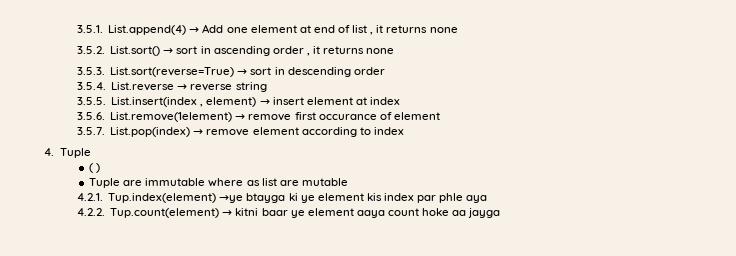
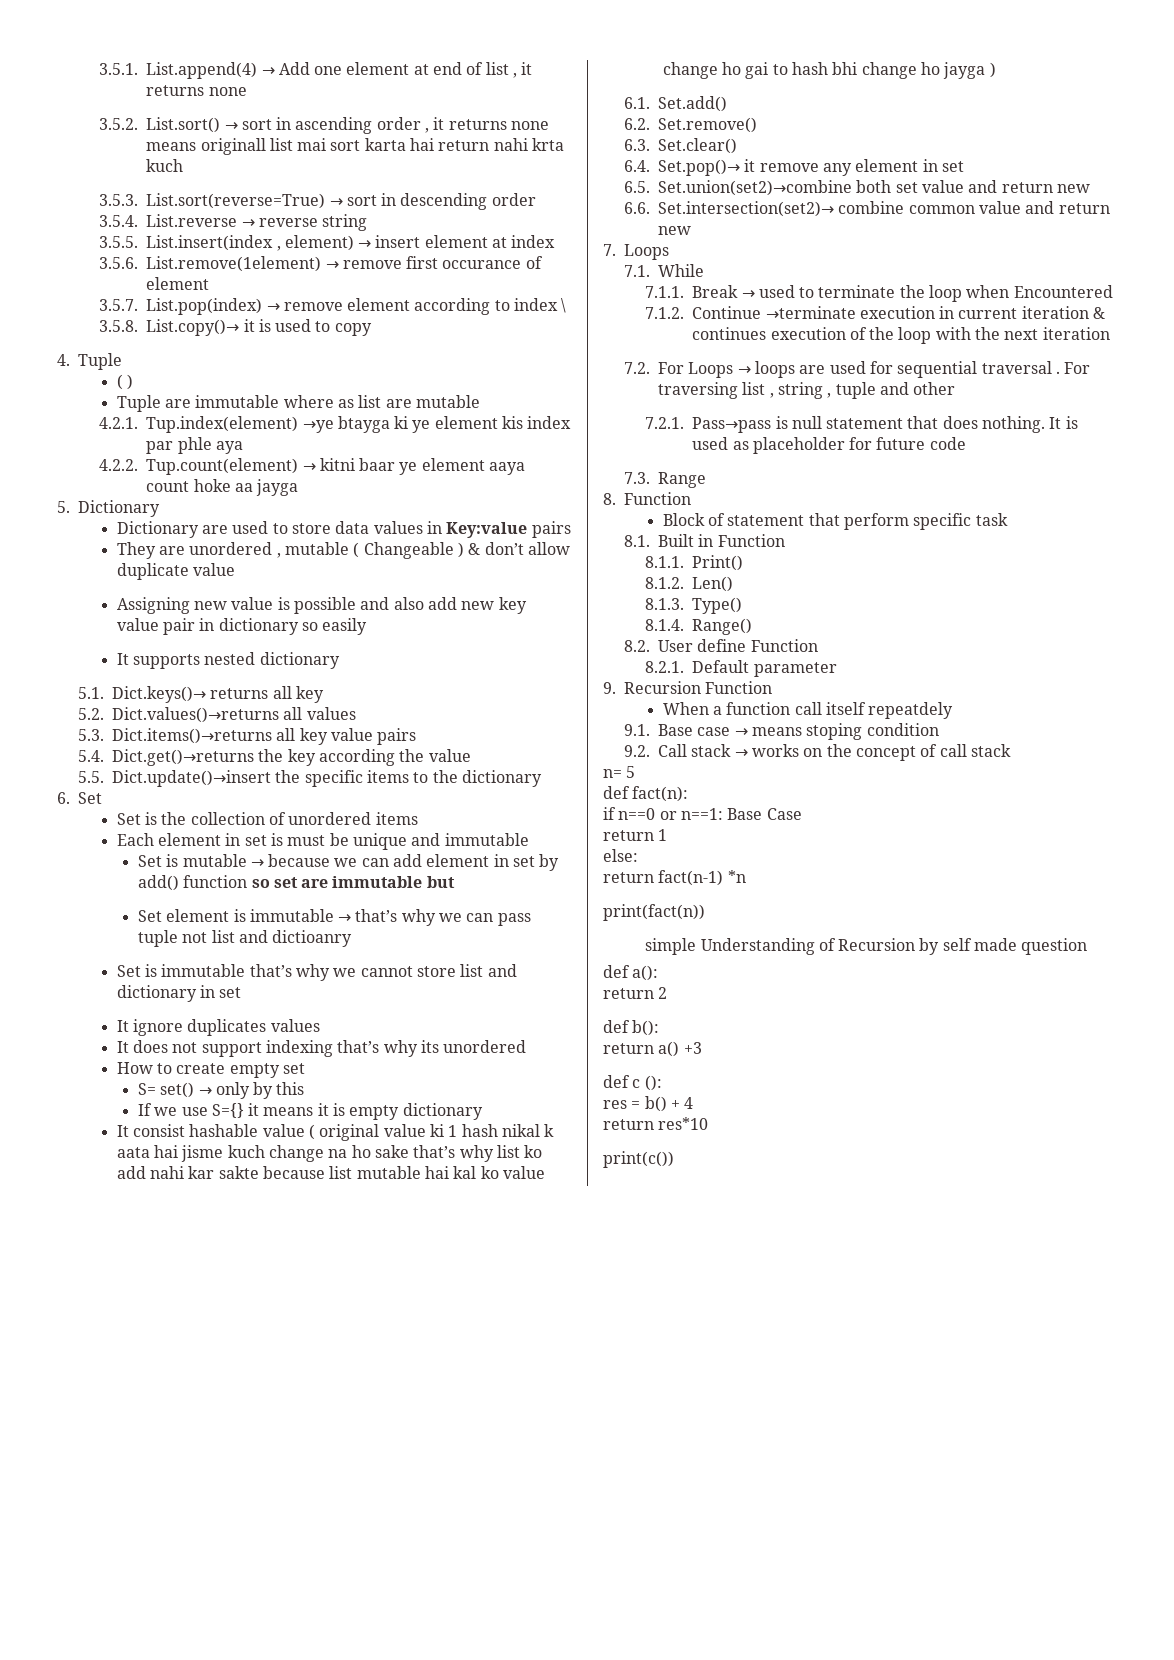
- 3.5.2. List.sort() → sort in ascending order , it returns none
+ 3.5.2. List.sort() → sort in ascending order , it returns none means originall list mai sort karta hai return nahi krta kuch
- 3.5.7. List.pop(index) → remove element according to index
+ 3.5.7. List.pop(index) → remove element according to index \
+ 3.5.8. List.copy()→ it is used to copy
+ 5. Dictionary
+ Dictionary are used to store data values in Key:value pairs
+ They are unordered , mutable ( Changeable ) & don’t allow duplicate value
+ Assigning new value is possible and also add new key value pair in dictionary so easily
+ It supports nested dictionary
+ 5.1. Dict.keys()→ returns all key
+ 5.2. Dict.values()→returns all values
+ 5.3. Dict.items()→returns all key value pairs
+ 5.4. Dict.get()→returns the key according the value
+ 5.5. Dict.update()→insert the specific items to the dictionary
+ 6. Set
+ Set is the collection of unordered items
+ Each element in set is must be unique and immutable
+ Set is mutable → because we can add element in set by add() function so set are immutable but
+ Set element is immutable → that’s why we can pass tuple not list and dictioanry
+ Set is immutable that’s why we cannot store list and dictionary in set
+ It ignore duplicates values
+ It does not support indexing that’s why its unordered
+ How to create empty set
+ S= set() → only by this
+ If we use S={} it means it is empty dictionary
+ It consist hashable value ( original value ki 1 hash nikal k aata hai jisme kuch change na ho sake that’s why list ko add nahi kar sakte because list mutable hai kal ko value change ho gai to hash bhi change ho jayga )
+ 6.1. Set.add()
+ 6.2. Set.remove()
+ 6.3. Set.clear()
+ 6.4. Set.pop()→ it remove any element in set
+ 6.5. Set.union(set2)→combine both set value and return new
+ 6.6. Set.intersection(set2)→ combine common value and return new
+ 7. Loops
+ 7.1. While
+ 7.1.1. Break → used to terminate the loop when Encountered
+ 7.1.2. Continue →terminate execution in current iteration & continues execution of the loop with the next iteration
+ 7.2. For Loops → loops are used for sequential traversal . For traversing list , string , tuple and other
+ 7.2.1. Pass→pass is null statement that does nothing. It is used as placeholder for future code
+ 7.3. Range
+ 8. Function
+ Block of statement that perform specific task
+ 8.1. Built in Function
+ 8.1.1. Print()
+ 8.1.2. Len()
+ 8.1.3. Type()
+ 8.1.4. Range()
+ 8.2. User define Function
+ 8.2.1. Default parameter
+ 9. Recursion Function
+ When a function call itself repeatdely
+ 9.1. Base case → means stoping condition
+ 9.2. Call stack → works on the concept of call stack
+ n= 5
+ def fact(n):
+ if n==0 or n==1: Base Case
+ return 1
+ else:
+ return fact(n-1) *n
+ print(fact(n))
+ simple Understanding of Recursion by self made question
+ def a():
+ return 2
+ def b():
+ return a() +3
+ def c ():
+ res = b() + 4
+ return res*10
+ print(c())

